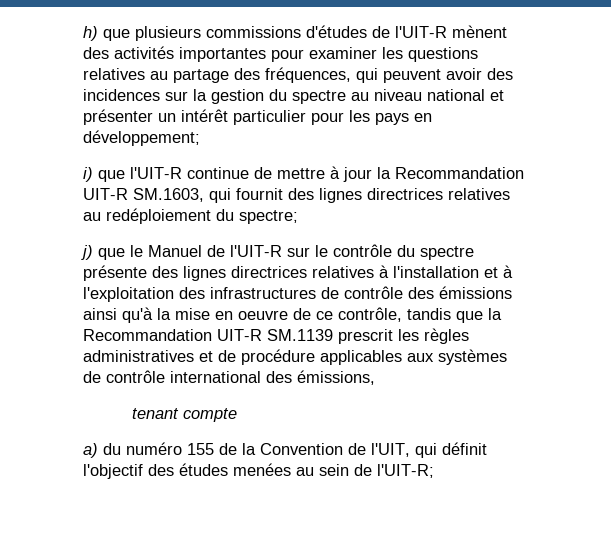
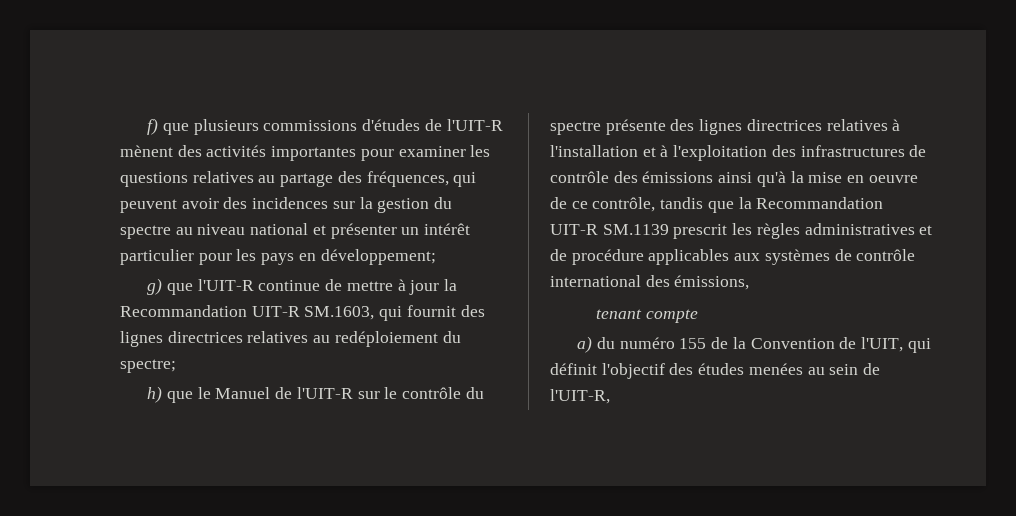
- h) que plusieurs commissions d'études de l'UIT-R mènent des activités importantes pour examiner les questions relatives au partage des fréquences, qui peuvent avoir des incidences sur la gestion du spectre au niveau national et présenter un intérêt particulier pour les pays en développement;
+ f) que plusieurs commissions d'études de l'UIT-R mènent des activités importantes pour examiner les questions relatives au partage des fréquences, qui peuvent avoir des incidences sur la gestion du spectre au niveau national et présenter un intérêt particulier pour les pays en développement;
- i) que l'UIT-R continue de mettre à jour la Recommandation UIT-R SM.1603, qui fournit des lignes directrices relatives au redéploiement du spectre;
+ g) que l'UIT-R continue de mettre à jour la Recommandation UIT-R SM.1603, qui fournit des lignes directrices relatives au redéploiement du spectre;
- j) que le Manuel de l'UIT-R sur le contrôle du spectre présente des lignes directrices relatives à l'installation et à l'exploitation des infrastructures de contrôle des émissions ainsi qu'à la mise en oeuvre de ce contrôle, tandis que la Recommandation UIT-R SM.1139 prescrit les règles administratives et de procédure applicables aux systèmes de contrôle international des émissions,
+ h) que le Manuel de l'UIT-R sur le contrôle du spectre présente des lignes directrices relatives à l'installation et à l'exploitation des infrastructures de contrôle des émissions ainsi qu'à la mise en oeuvre de ce contrôle, tandis que la Recommandation UIT-R SM.1139 prescrit les règles administratives et de procédure applicables aux systèmes de contrôle international des émissions,
- a) du numéro 155 de la Convention de l'UIT, qui définit l'objectif des études menées au sein de l'UIT-R;
+ a) du numéro 155 de la Convention de l'UIT, qui définit l'objectif des études menées au sein de l'UIT-R,

